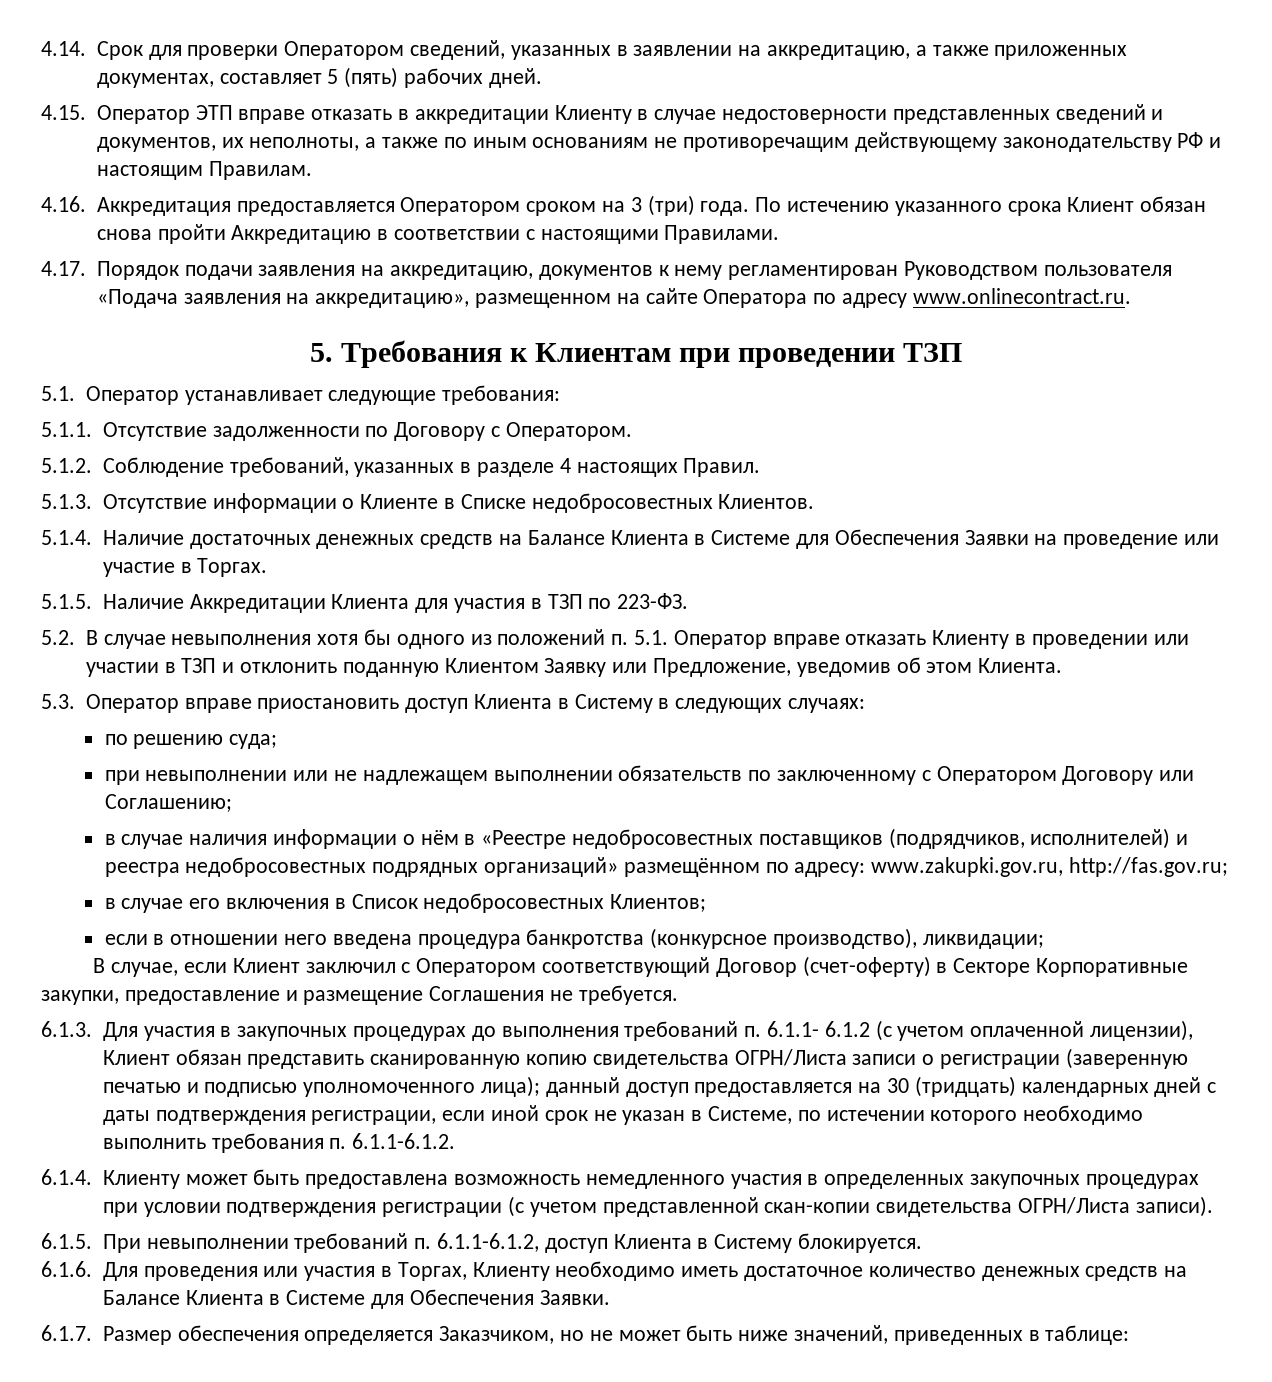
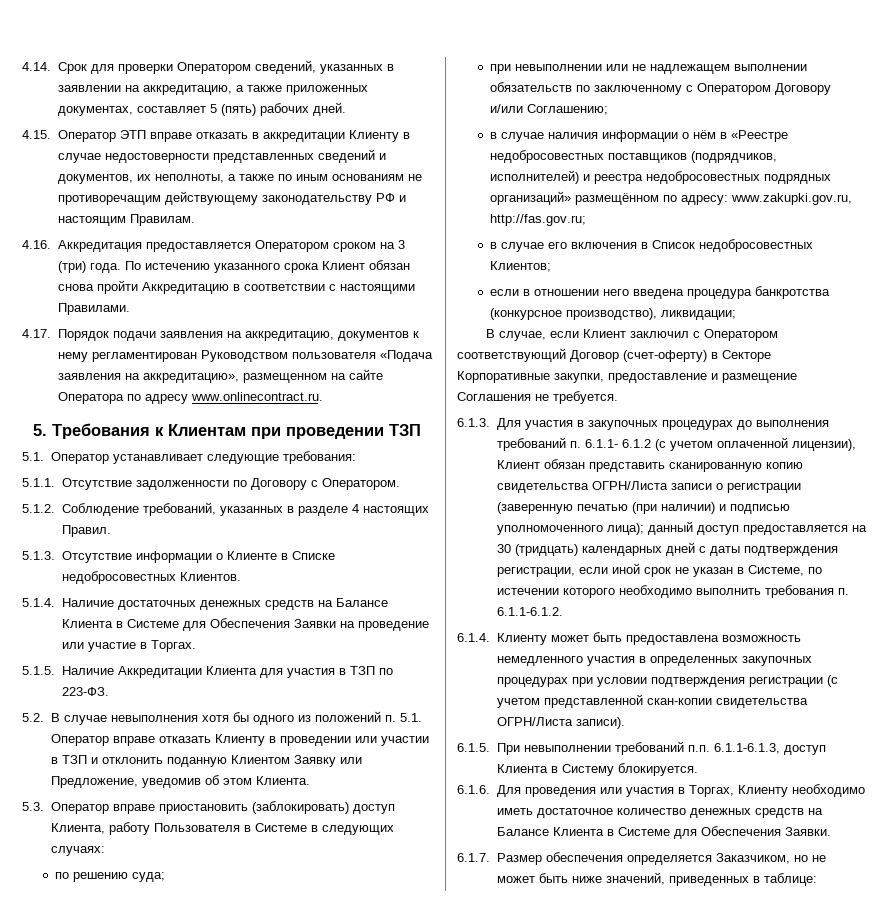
- 5.3. Оператор вправе приостановить доступ Клиента в Систему в следующих случаях:
+ 5.3. Оператор вправе приостановить (заблокировать) доступ Клиента, работу Пользователя в Системе в следующих случаях:
- при невыполнении или не надлежащем выполнении обязательств по заключенному с Оператором Договору или Соглашению;
+ при невыполнении или не надлежащем выполнении обязательств по заключенному с Оператором Договору и/или Соглашению;
- 6.1.3. Для участия в закупочных процедурах до выполнения требований п. 6.1.1- 6.1.2 (с учетом оплаченной лицензии), Клиент обязан представить сканированную копию свидетельства ОГРН/Листа записи о регистрации (заверенную печатью и подписью уполномоченного лица); данный доступ предоставляется на 30 (тридцать) календарных дней с даты подтверждения регистрации, если иной срок не указан в Системе, по истечении которого необходимо выполнить требования п. 6.1.1-6.1.2.
+ 6.1.3. Для участия в закупочных процедурах до выполнения требований п. 6.1.1- 6.1.2 (с учетом оплаченной лицензии), Клиент обязан представить сканированную копию свидетельства ОГРН/Листа записи о регистрации (заверенную печатью (при наличии) и подписью уполномоченного лица); данный доступ предоставляется на 30 (тридцать) календарных дней с даты подтверждения регистрации, если иной срок не указан в Системе, по истечении которого необходимо выполнить требования п. 6.1.1-6.1.2.
- 6.1.5. При невыполнении требований п. 6.1.1-6.1.2, доступ Клиента в Систему блокируется.
+ 6.1.5. При невыполнении требований п.п. 6.1.1-6.1.3, доступ Клиента в Систему блокируется.

